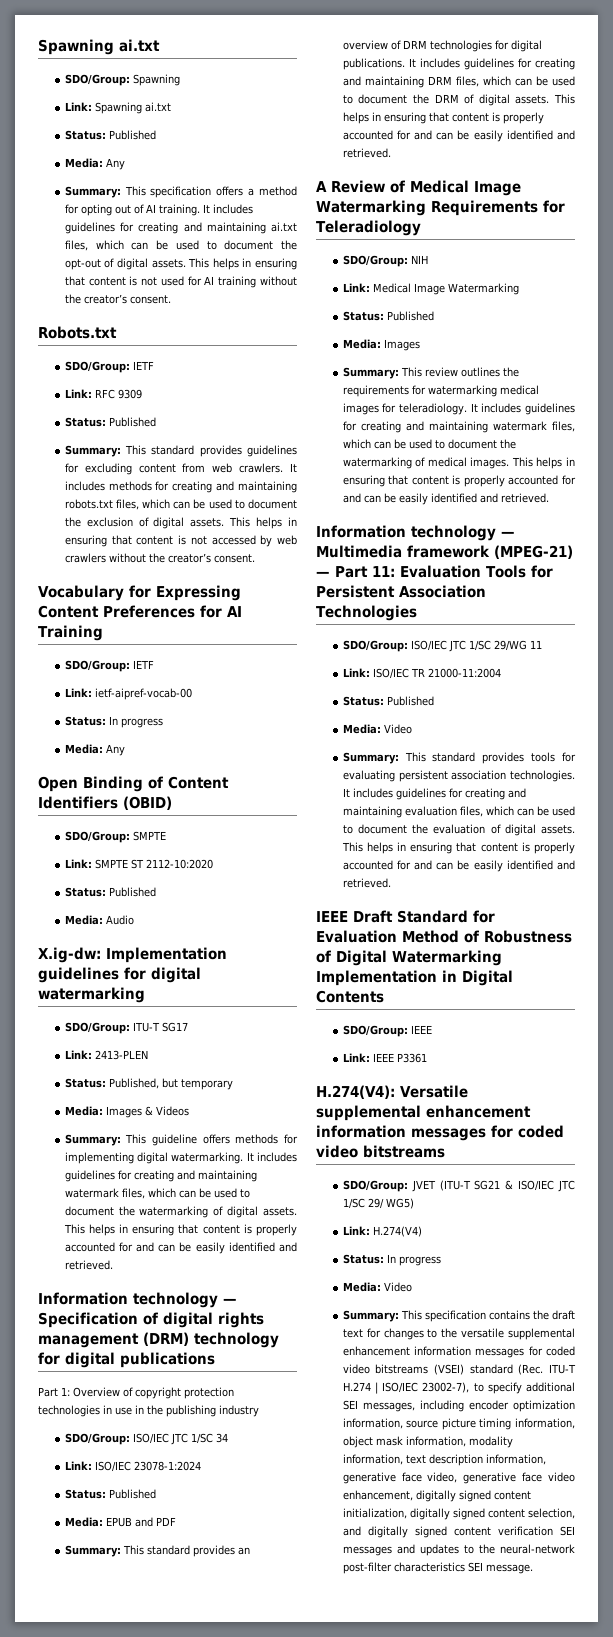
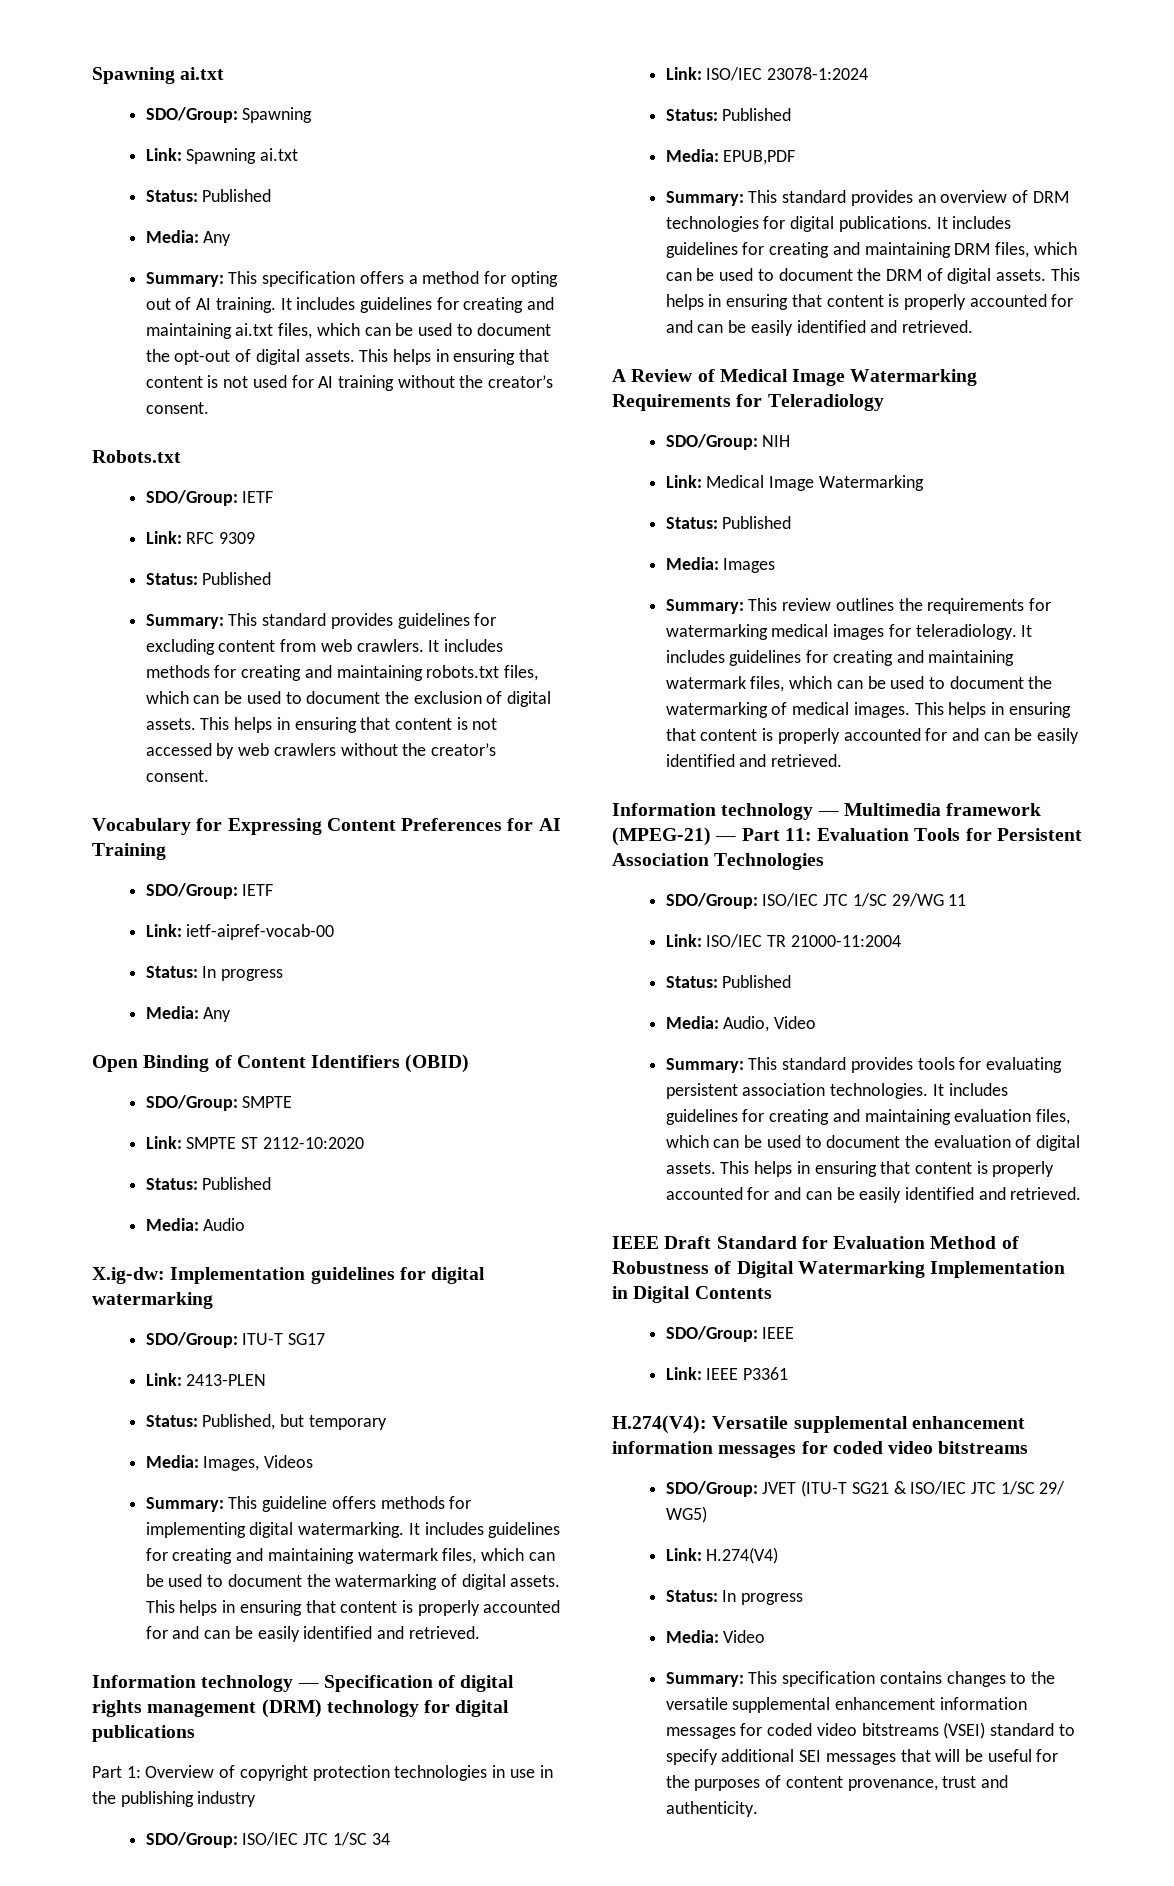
- Media: Images & Videos
+ Media: Images, Videos
- Media: EPUB and PDF
+ Media: EPUB,PDF
  Link: ISO/IEC TR 21000-11:2004
  Status: Published
- Media: Video
+ Media: Audio, Video
- Summary: This specification contains the draft text for changes to the versatile supplemental enhancement information messages for coded video bitstreams (VSEI) standard (Rec. ITU-T H.274 | ISO/IEC 23002-7), to specify additional SEI messages, including encoder optimization information, source picture timing information, object mask information, modality information, text description information, generative face video, generative face video enhancement, digitally signed content initialization, digitally signed content selection, and digitally signed content verification SEI messages and updates to the neural-network post-filter characteristics SEI message.
+ Summary: This specification contains changes to the versatile supplemental enhancement information messages for coded video bitstreams (VSEI) standard to specify additional SEI messages that will be useful for the purposes of content provenance, trust and authenticity.

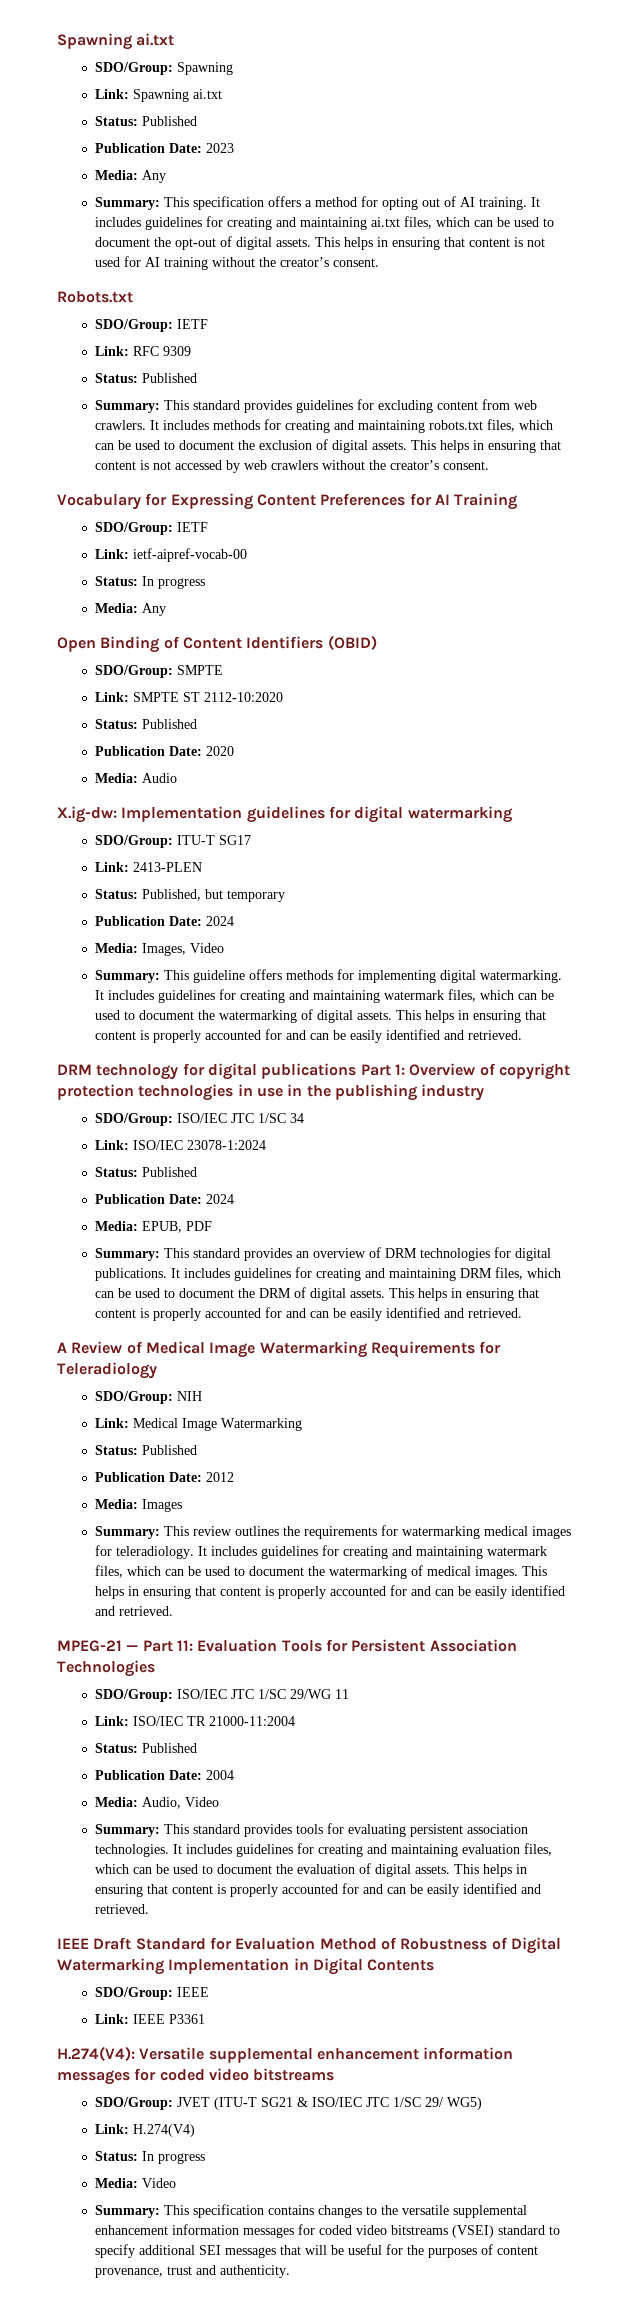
+ Publication Date: 2023
+ Publication Date: 2020
  Status: Published, but temporary
+ Publication Date: 2024
- Media: Images, Videos
+ Media: Images, Video
- Information technology — Specification of digital rights management (DRM) technology for digital publications
- Part 1: Overview of copyright protection technologies in use in the publishing industry
+ DRM technology for digital publications Part 1: Overview of copyright protection technologies in use in the publishing industry
  Link: ISO/IEC 23078-1:2024
  Status: Published
- Media: EPUB,PDF
+ Publication Date: 2024
+ Media: EPUB, PDF
+ Publication Date: 2012
- Information technology — Multimedia framework (MPEG-21) — Part 11: Evaluation Tools for Persistent Association Technologies
+ MPEG-21 — Part 11: Evaluation Tools for Persistent Association Technologies
+ Publication Date: 2004

